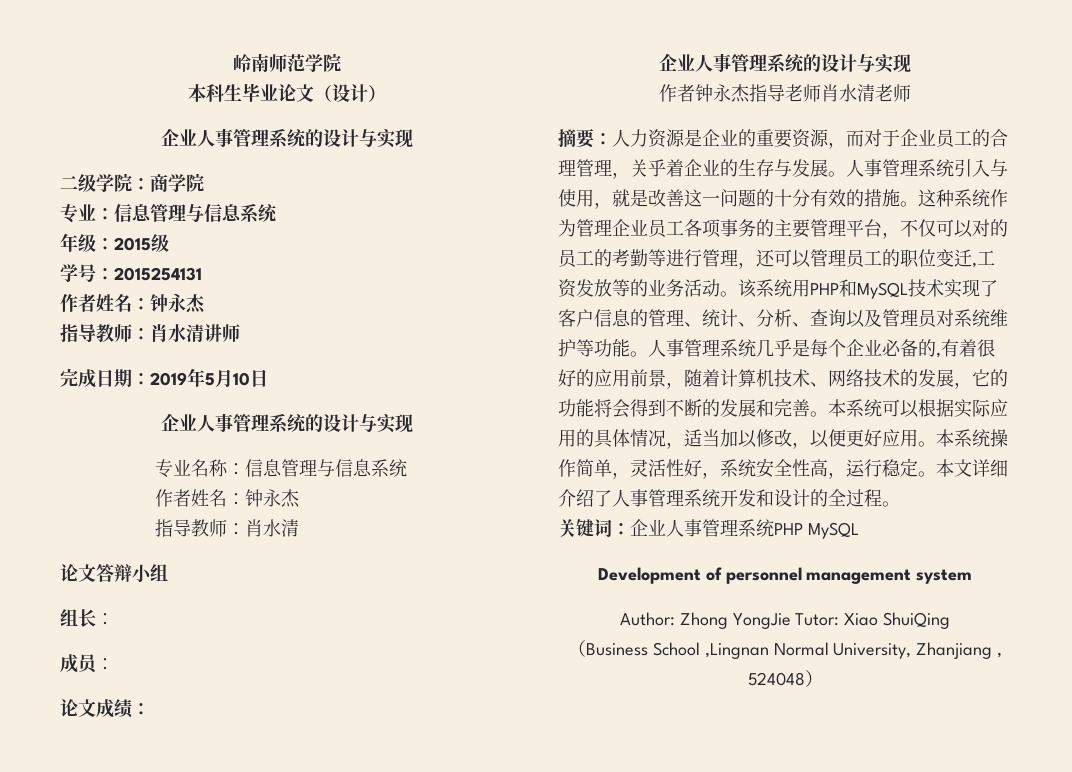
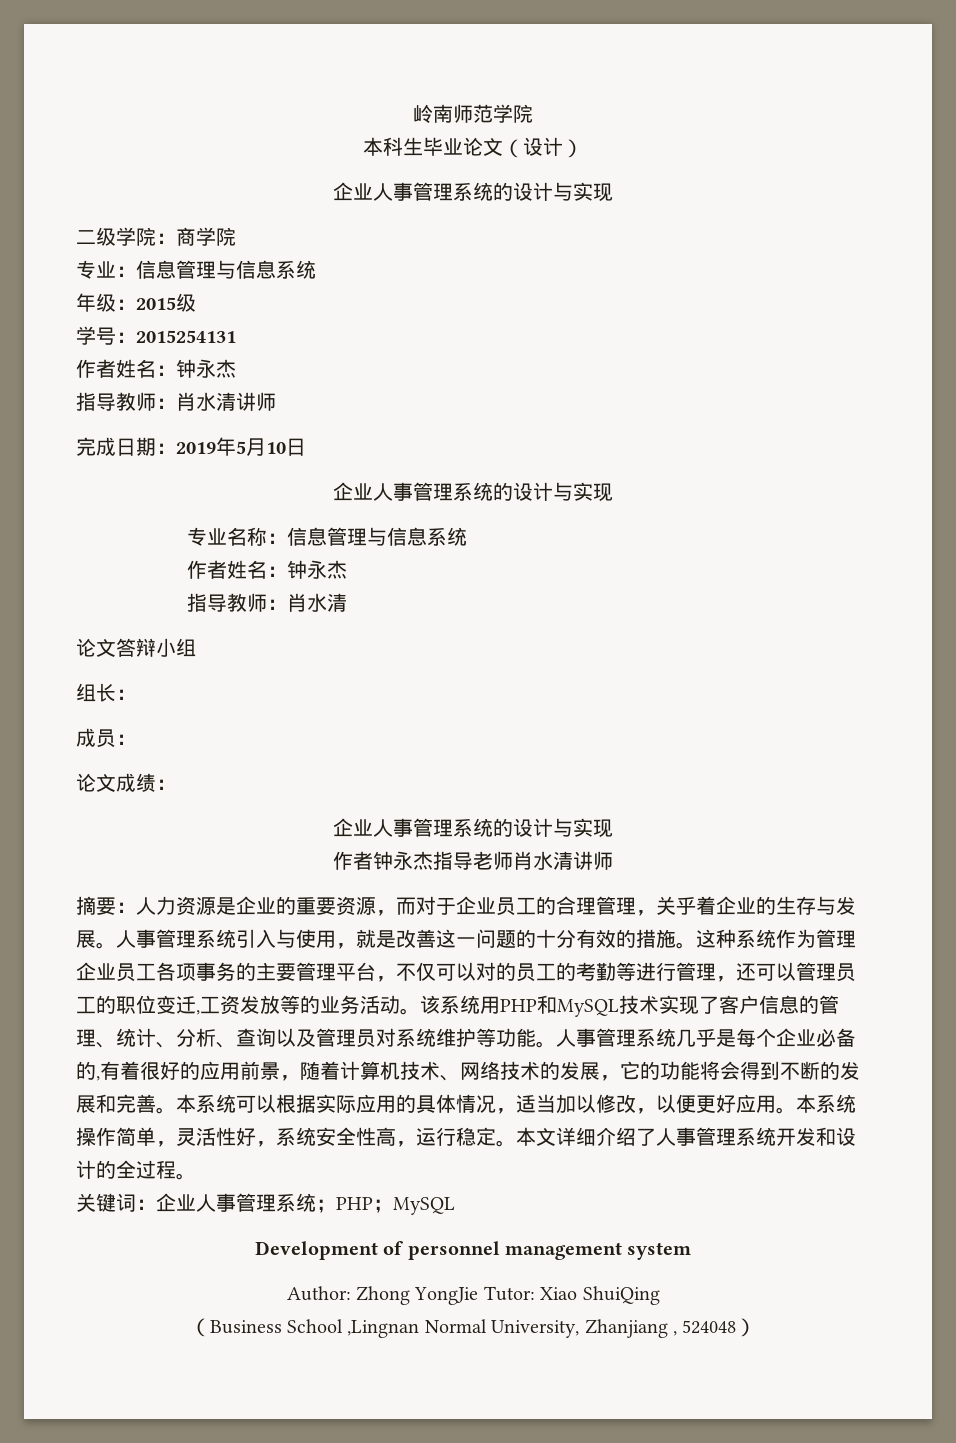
- 作者钟永杰指导老师肖水清老师
+ 作者钟永杰指导老师肖水清讲师
- 关键词：企业人事管理系统PHP MySQL
+ 关键词：企业人事管理系统；PHP；MySQL

